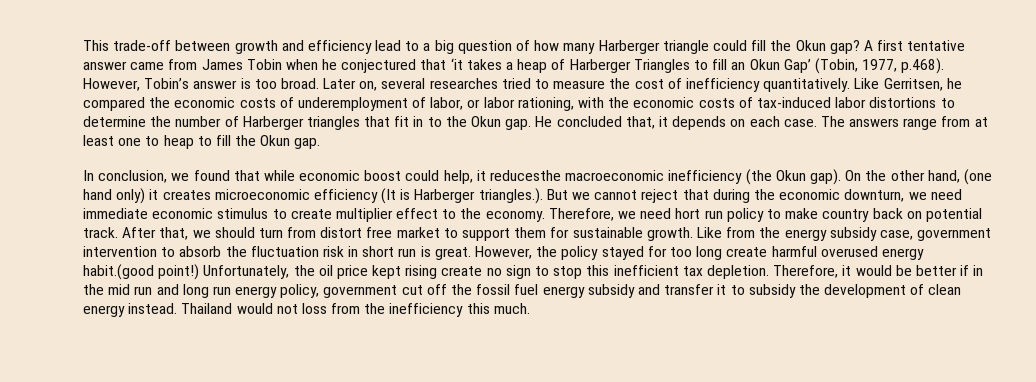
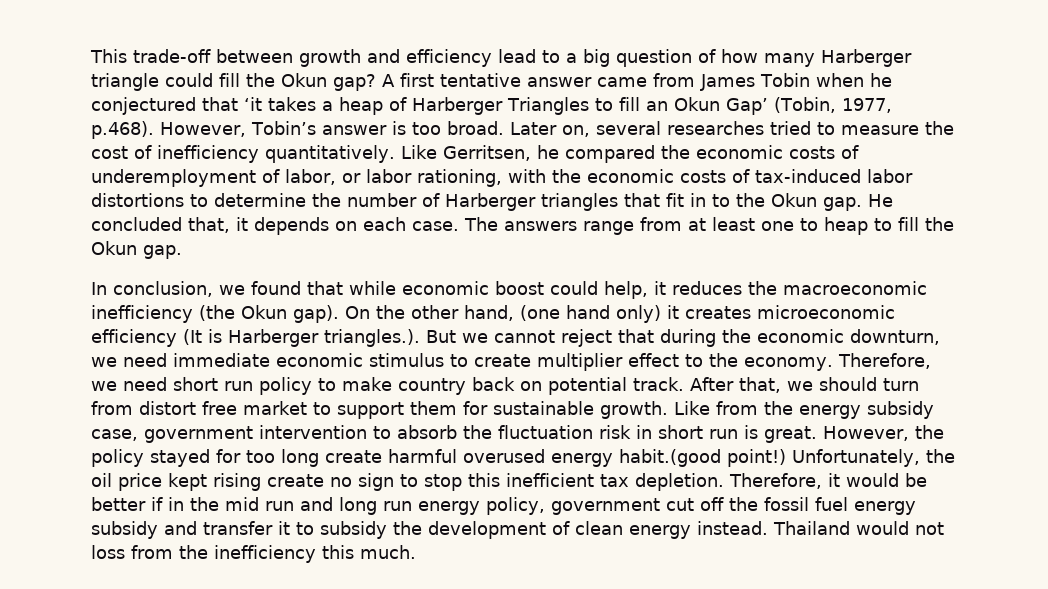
- In conclusion, we found that while economic boost could help, it reducesthe macroeconomic inefficiency (the Okun gap).
+ In conclusion, we found that while economic boost could help, it reduces the macroeconomic inefficiency (the Okun gap).
- Therefore, we need hort run policy to make country back on potential track.
+ Therefore, we need short run policy to make country back on potential track.

